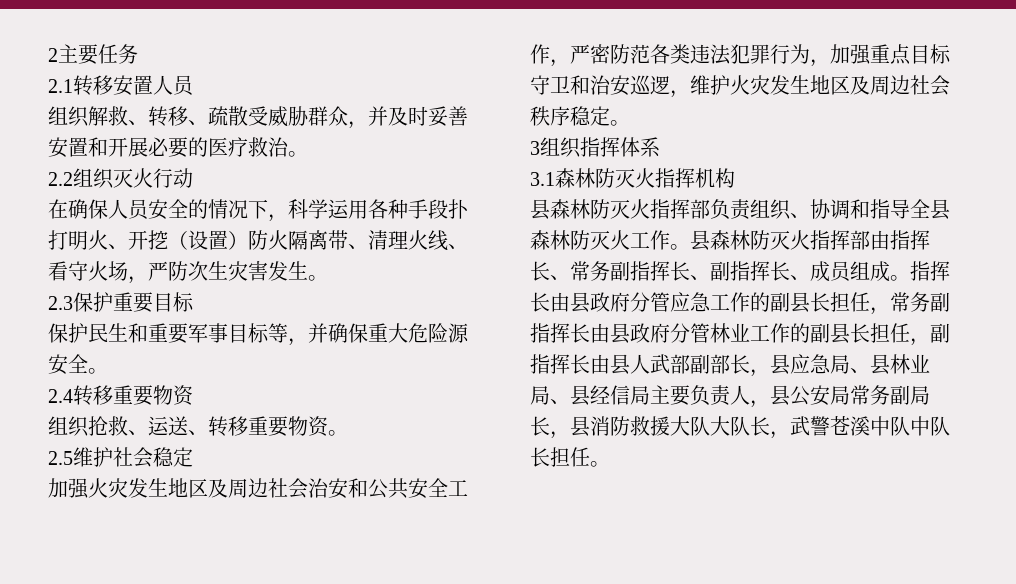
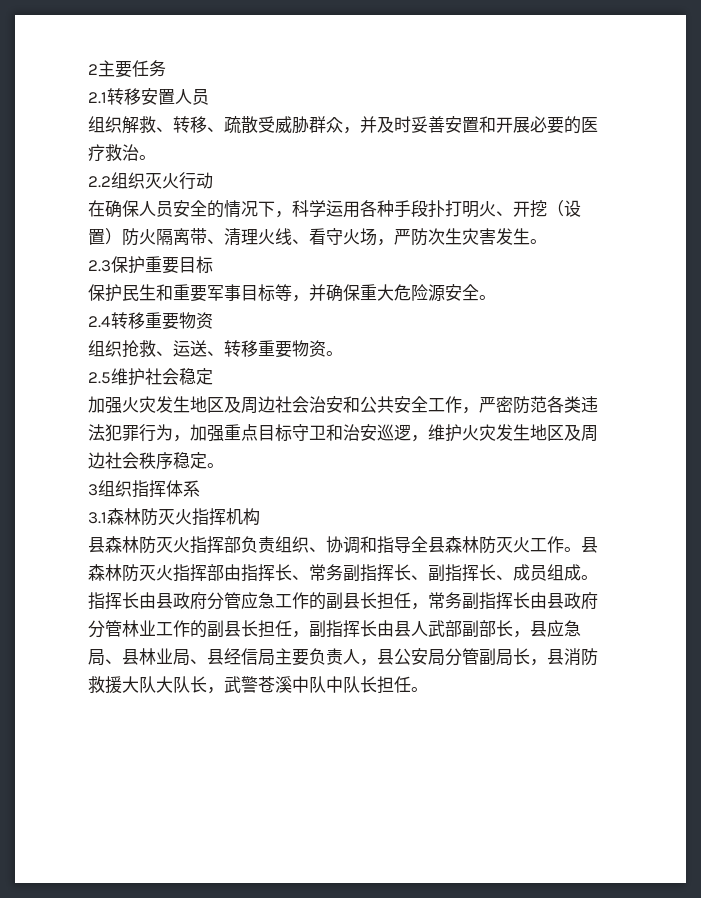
- 指挥长由县政府分管应急工作的副县长担任，常务副指挥长由县政府分管林业工作的副县长担任，副指挥长由县人武部副部长，县应急局、县林业局、县经信局主要负责人，县公安局常务副局长，县消防救援大队大队长，武警苍溪中队中队长担任。
+ 指挥长由县政府分管应急工作的副县长担任，常务副指挥长由县政府分管林业工作的副县长担任，副指挥长由县人武部副部长，县应急局、县林业局、县经信局主要负责人，县公安局分管副局长，县消防救援大队大队长，武警苍溪中队中队长担任。

